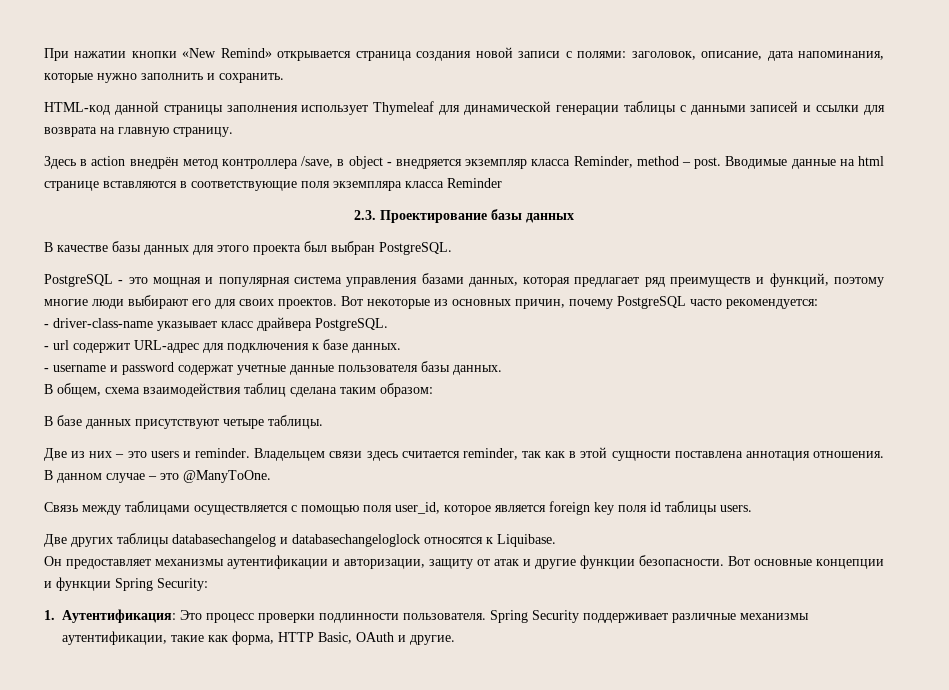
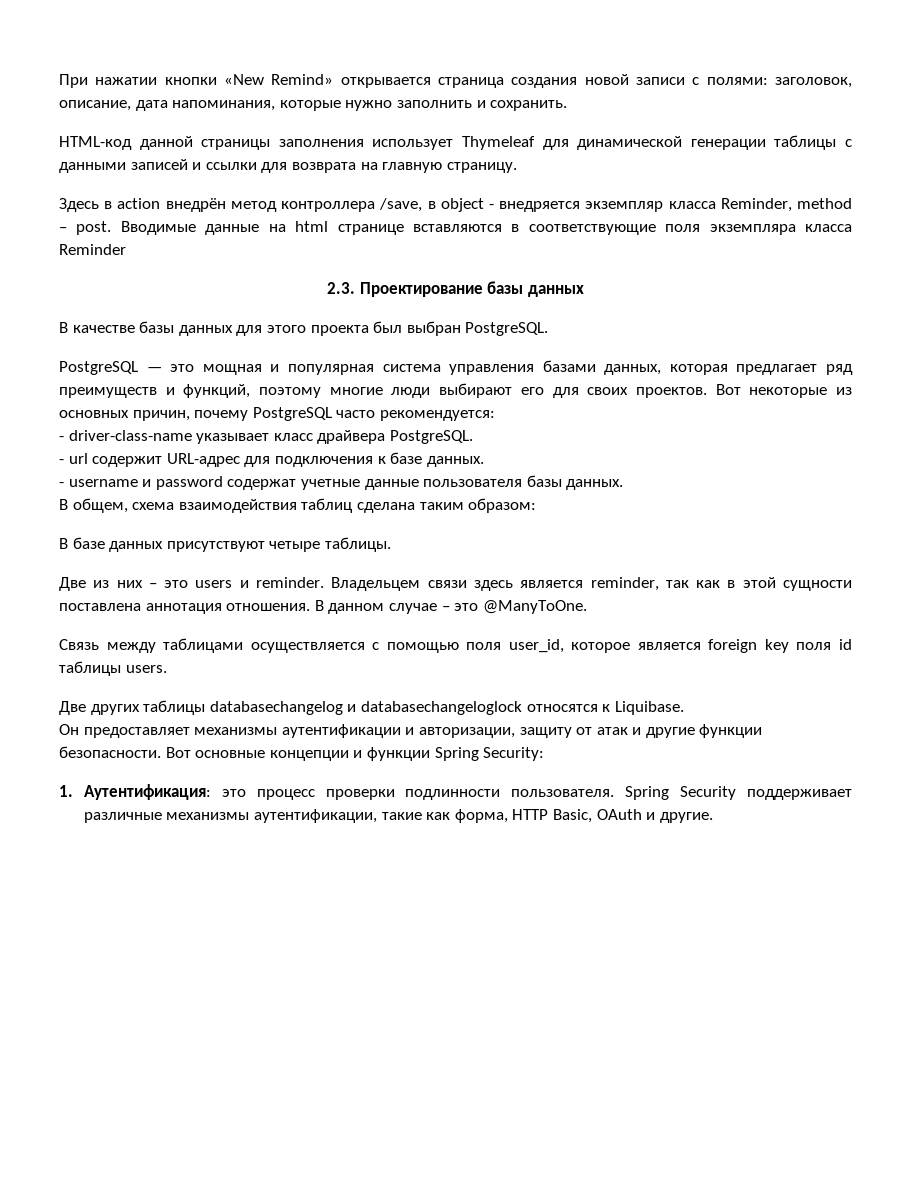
- PostgreSQL - это мощная и популярная система управления базами данных, которая предлагает ряд преимуществ и функций, поэтому многие люди выбирают его для своих проектов.
+ PostgreSQL — это мощная и популярная система управления базами данных, которая предлагает ряд преимуществ и функций, поэтому многие люди выбирают его для своих проектов.
- Владельцем связи здесь считается reminder, так как в этой сущности поставлена аннотация отношения.
+ Владельцем связи здесь является reminder, так как в этой сущности поставлена аннотация отношения.
- 1. Аутентификация: Это процесс проверки подлинности пользователя.
+ 1. Аутентификация: это процесс проверки подлинности пользователя.

